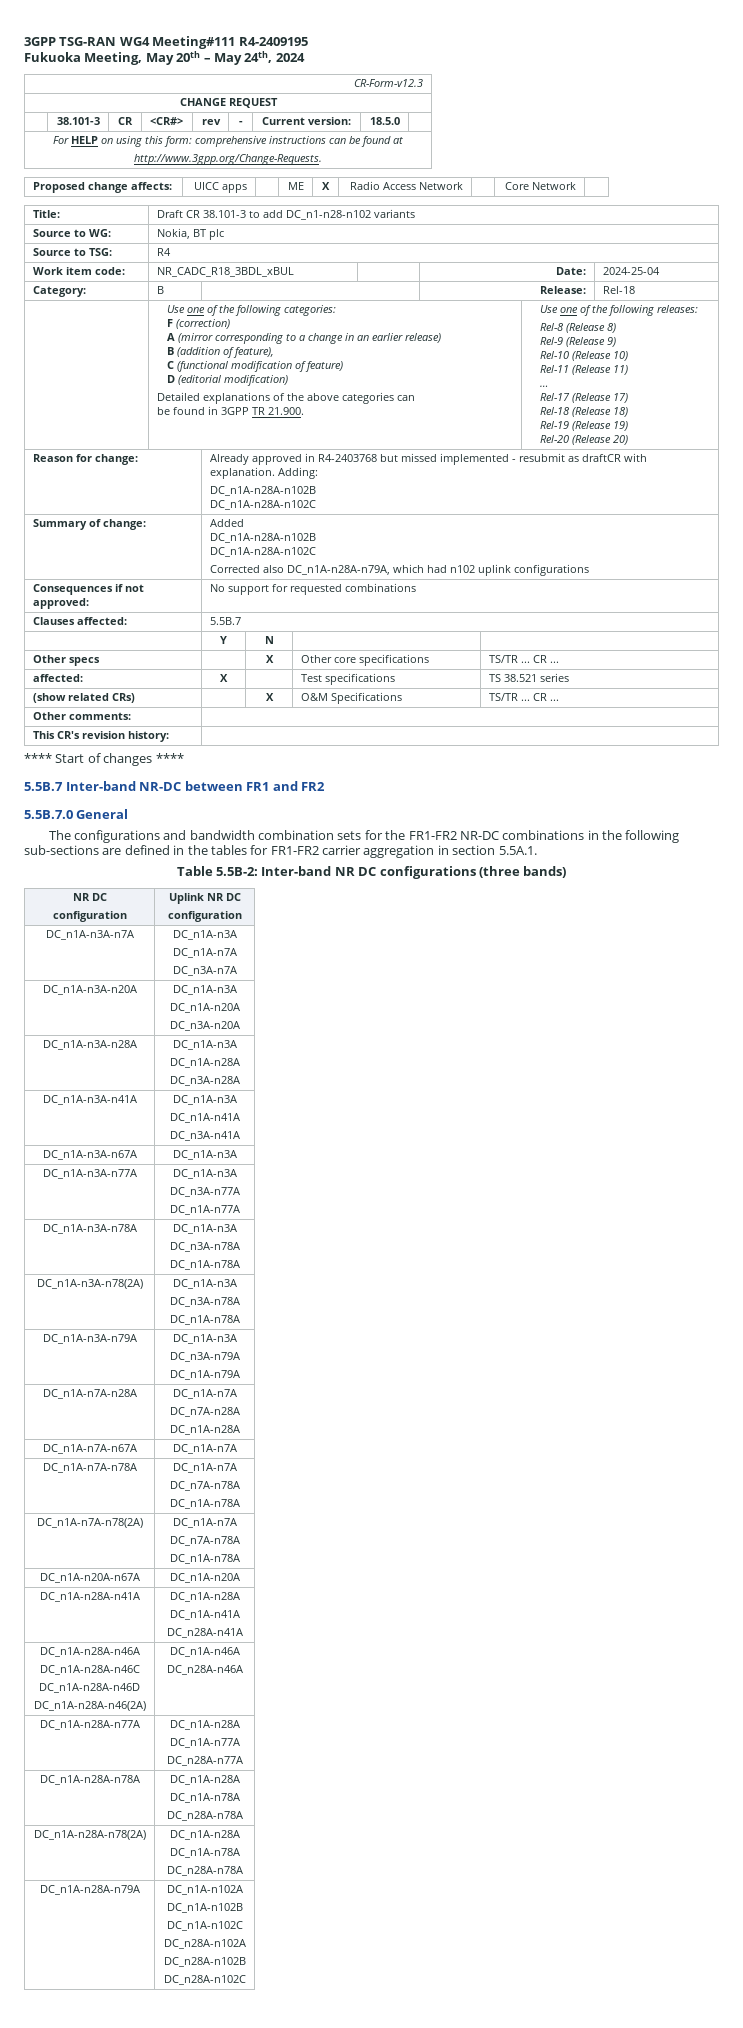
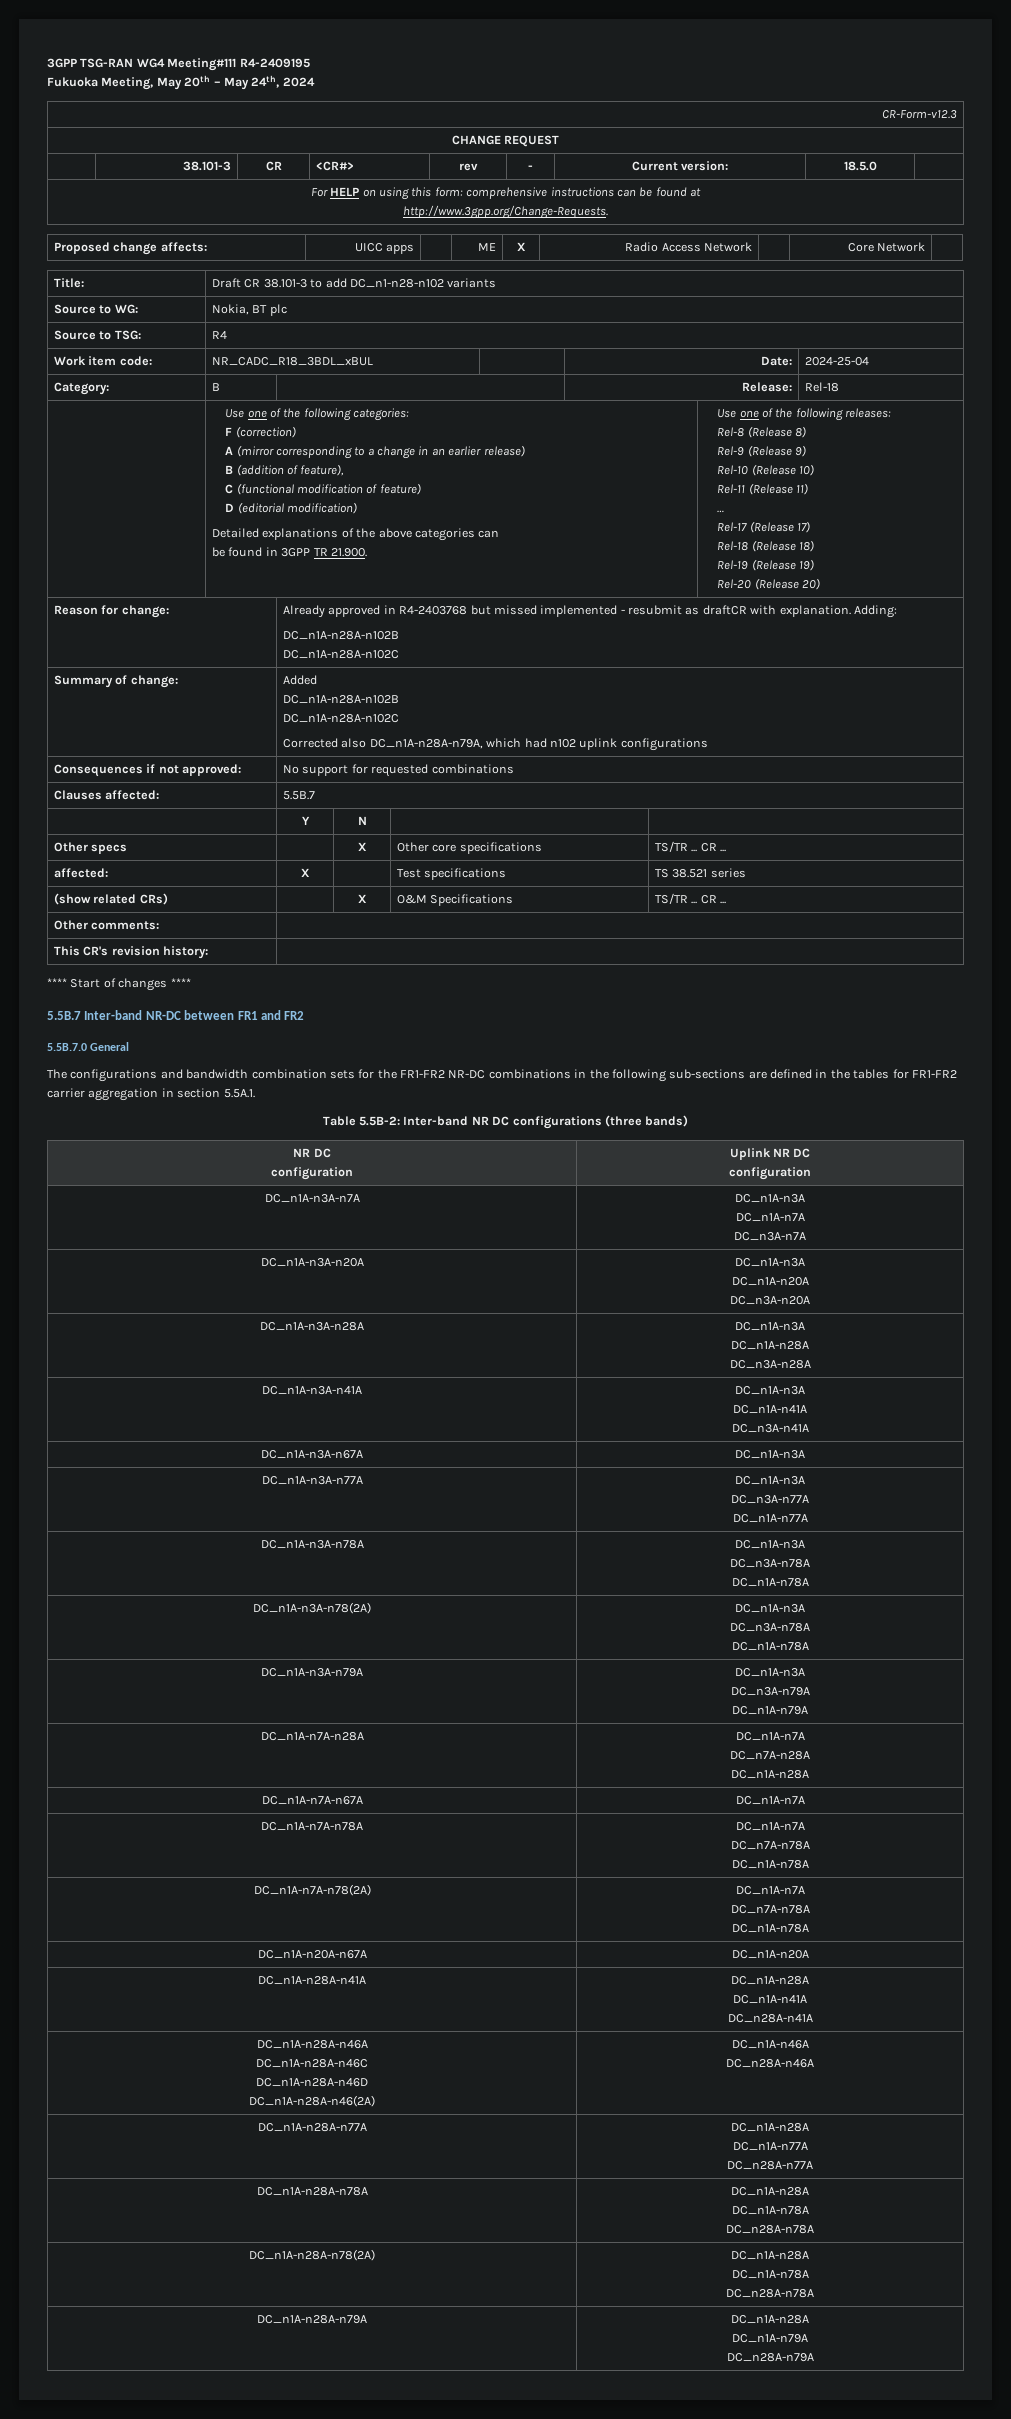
- DC_n1A-n28A-n79A | DC_n1A-n102A
- DC_n1A-n102B
- DC_n1A-n102C
- DC_n28A-n102A
- DC_n28A-n102B
- DC_n28A-n102C
+ DC_n1A-n28A-n79A | DC_n1A-n28A
+ DC_n1A-n79A
+ DC_n28A-n79A

